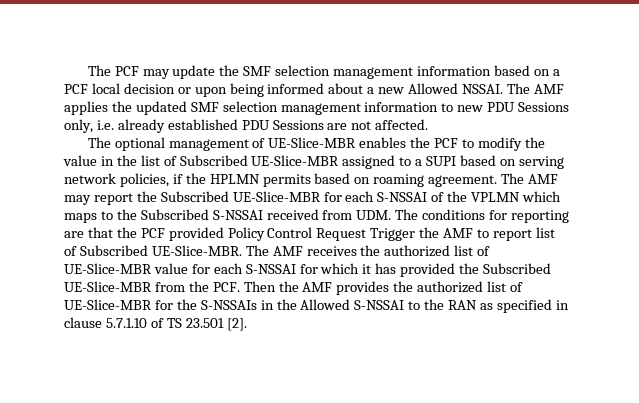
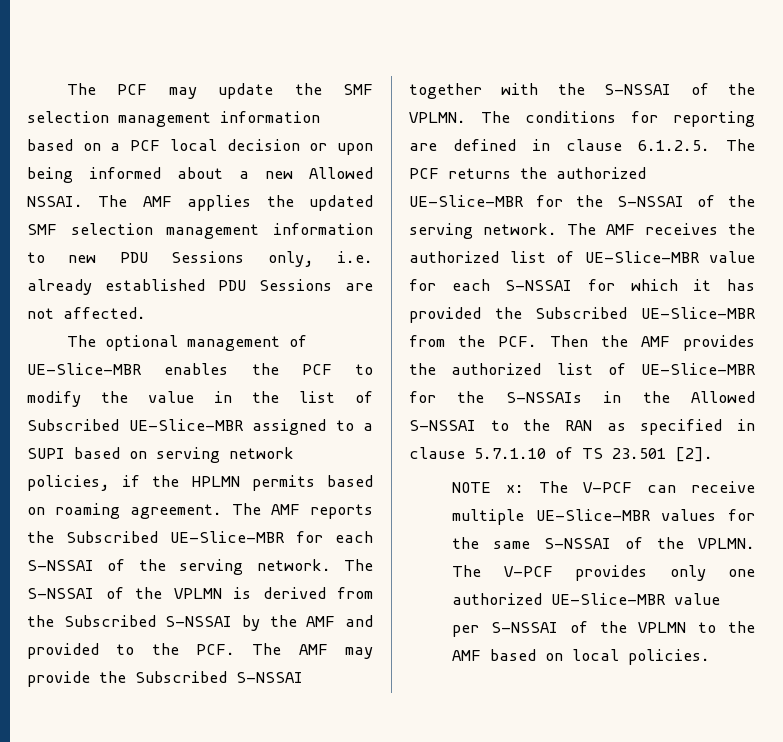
- The AMF may report the Subscribed UE-Slice-MBR for each S-NSSAI of the VPLMN which maps to the Subscribed S-NSSAI received from UDM. The conditions for reporting are that the PCF provided Policy Control Request Trigger the AMF to report list of Subscribed UE-Slice-MBR.
+ The AMF reports the Subscribed UE-Slice-MBR for each S-NSSAI of the serving network. The S-NSSAI of the VPLMN is derived from the Subscribed S-NSSAI by the AMF and provided to the PCF. The AMF may provide the Subscribed S-NSSAI together with the S-NSSAI of the VPLMN. The conditions for reporting are defined in clause 6.1.2.5. The PCF returns the authorized UE-Slice-MBR for the S-NSSAI of the serving network.
+ NOTE x: The V-PCF can receive multiple UE-Slice-MBR values for the same S-NSSAI of the VPLMN. The V-PCF provides only one authorized UE-Slice-MBR value per S-NSSAI of the VPLMN to the AMF based on local policies.

